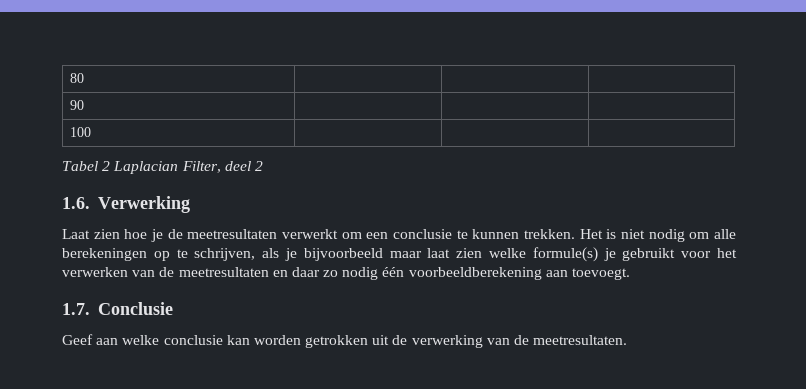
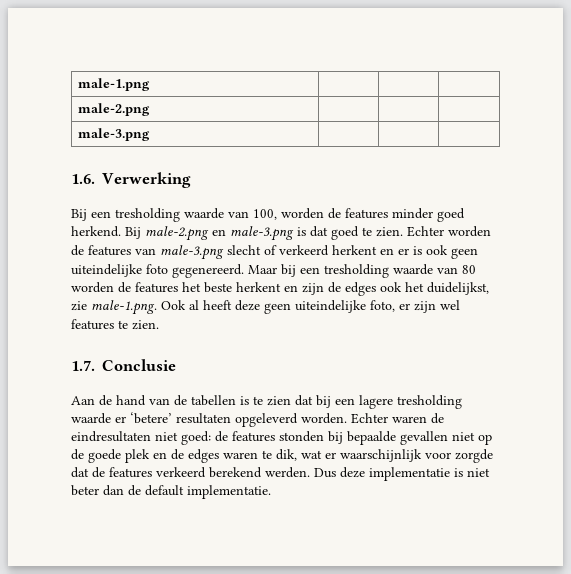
- 80 | | |
- 90 | | |
- 100 | | |
- Tabel 2 Laplacian Filter, deel 2
+ male-1.png | | |
+ male-2.png | | |
+ male-3.png | | |
  1.6. Verwerking
- Laat zien hoe je de meetresultaten verwerkt om een conclusie te kunnen trekken. Het is niet nodig om alle berekeningen op te schrijven, als je bijvoorbeeld maar laat zien welke formule(s) je gebruikt voor het verwerken van de meetresultaten en daar zo nodig één voorbeeldberekening aan toevoegt.
+ Bij een tresholding waarde van 100, worden de features minder goed herkend. Bij male-2.png en male-3.png is dat goed te zien. Echter worden de features van male-3.png slecht of verkeerd herkent en er is ook geen uiteindelijke foto gegenereerd. Maar bij een tresholding waarde van 80 worden de features het beste herkent en zijn de edges ook het duidelijkst, zie male-1.png. Ook al heeft deze geen uiteindelijke foto, er zijn wel features te zien.
  1.7. Conclusie
- Geef aan welke conclusie kan worden getrokken uit de verwerking van de meetresultaten.
+ Aan de hand van de tabellen is te zien dat bij een lagere tresholding waarde er ‘betere’ resultaten opgeleverd worden. Echter waren de eindresultaten niet goed: de features stonden bij bepaalde gevallen niet op de goede plek en de edges waren te dik, wat er waarschijnlijk voor zorgde dat de features verkeerd berekend werden. Dus deze implementatie is niet beter dan de default implementatie.

